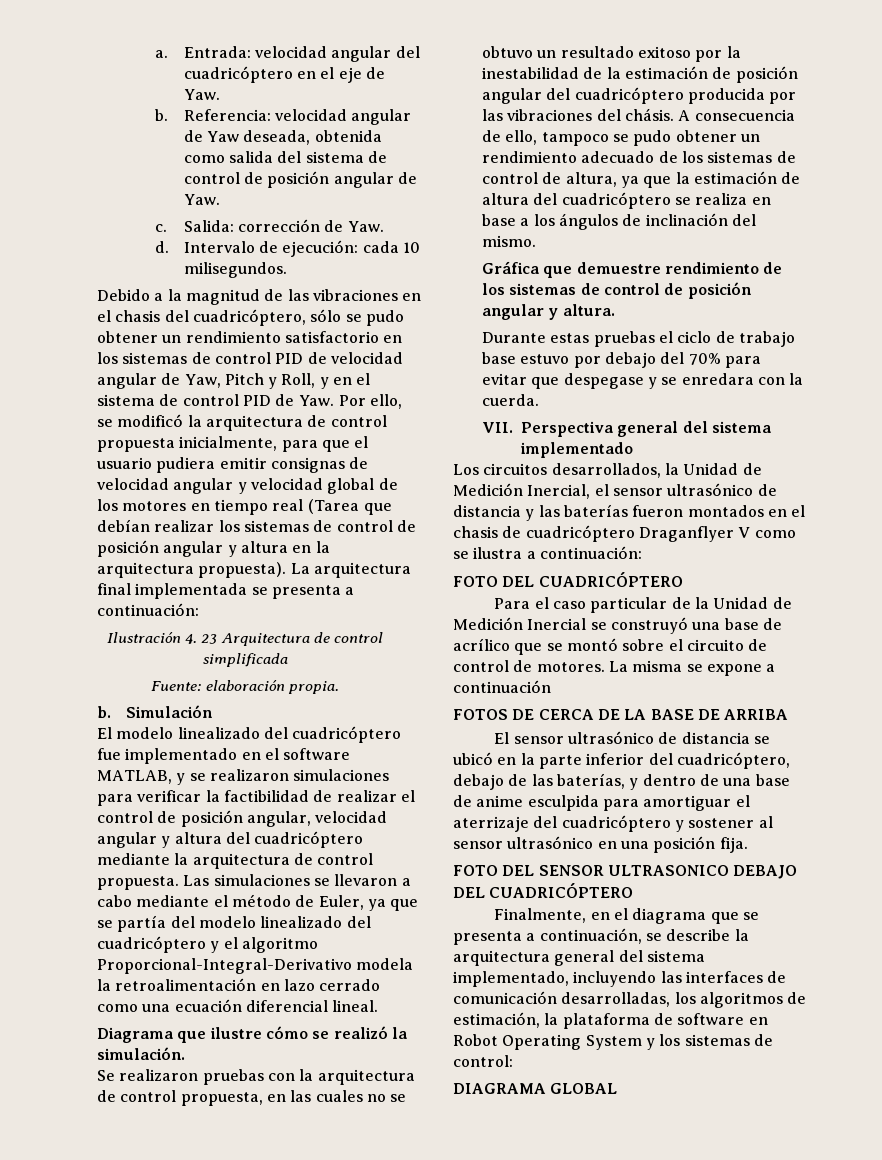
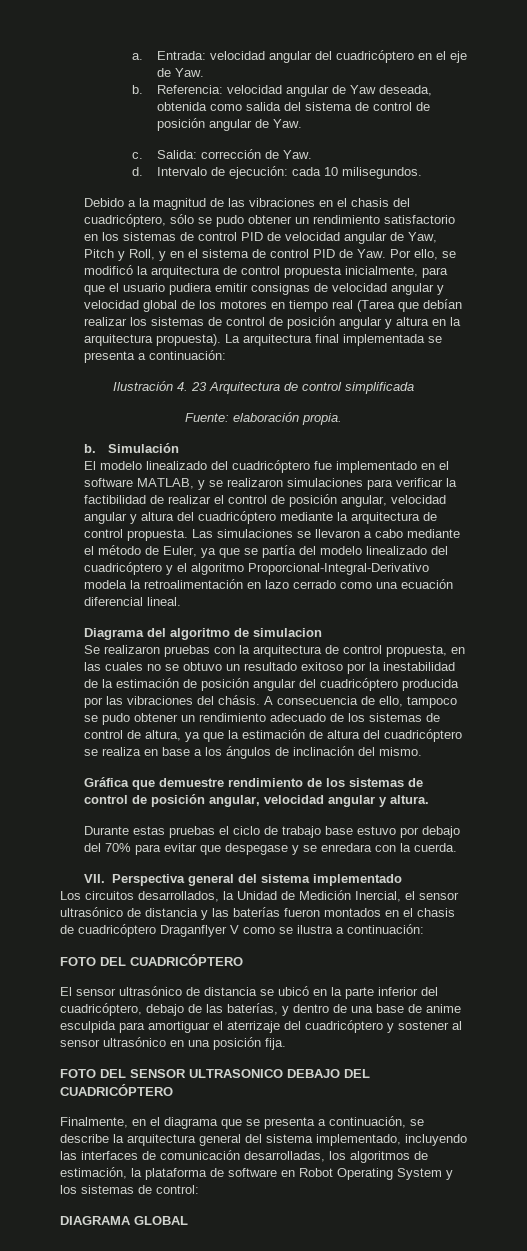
- Diagrama que ilustre cómo se realizó la simulación.
+ Diagrama del algoritmo de simulacion
- Gráfica que demuestre rendimiento de los sistemas de control de posición angular y altura.
+ Gráfica que demuestre rendimiento de los sistemas de control de posición angular, velocidad angular y altura.
- Para el caso particular de la Unidad de Medición Inercial se construyó una base de acrílico que se montó sobre el circuito de control de motores. La misma se expone a continuación
- FOTOS DE CERCA DE LA BASE DE ARRIBA

